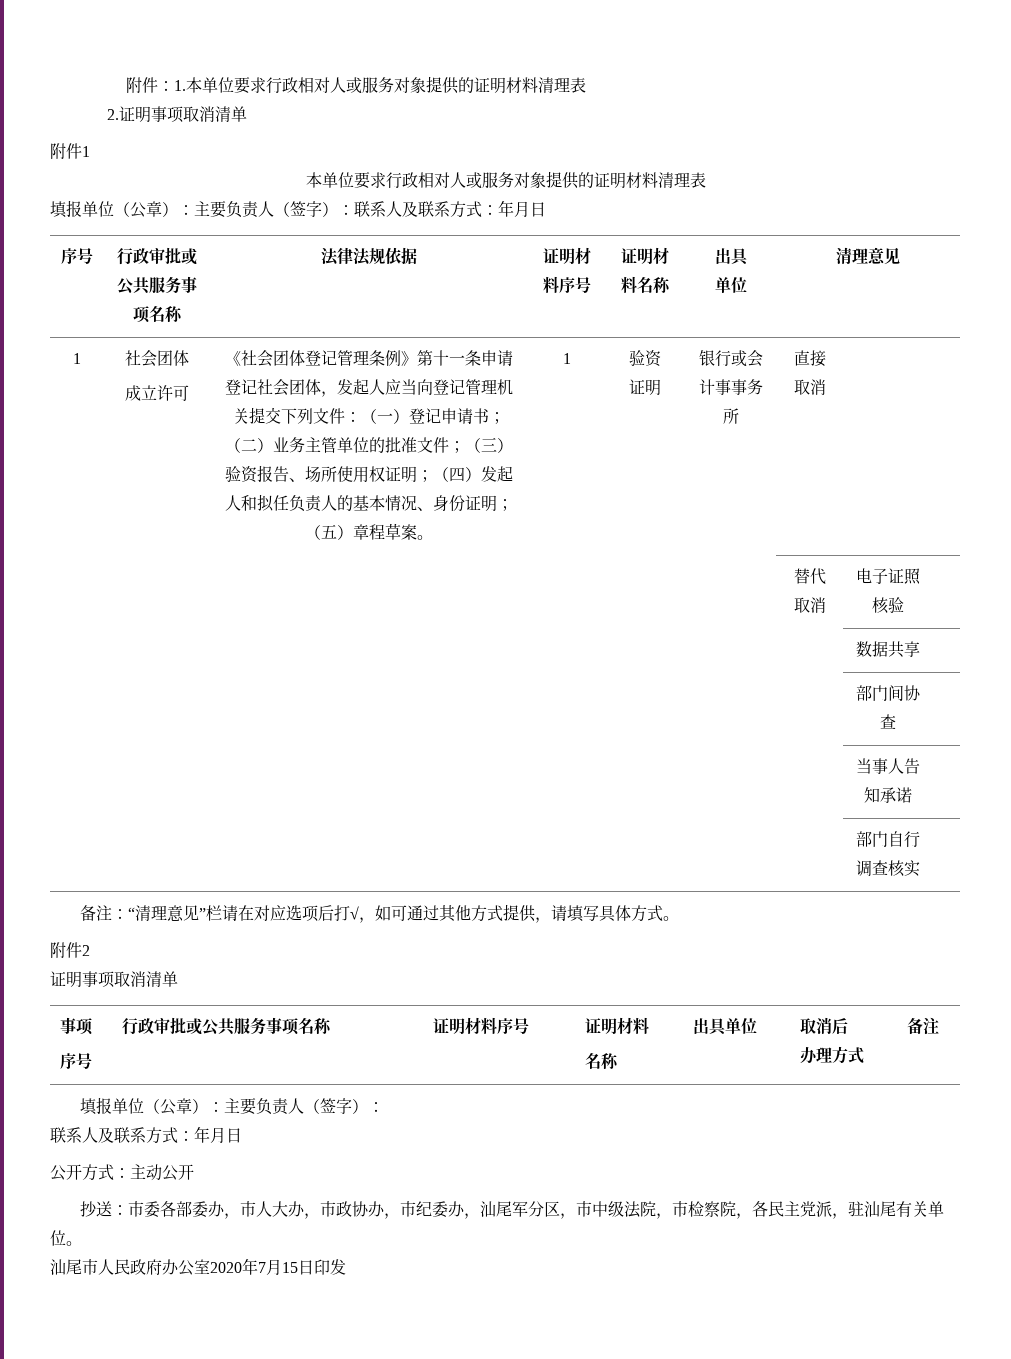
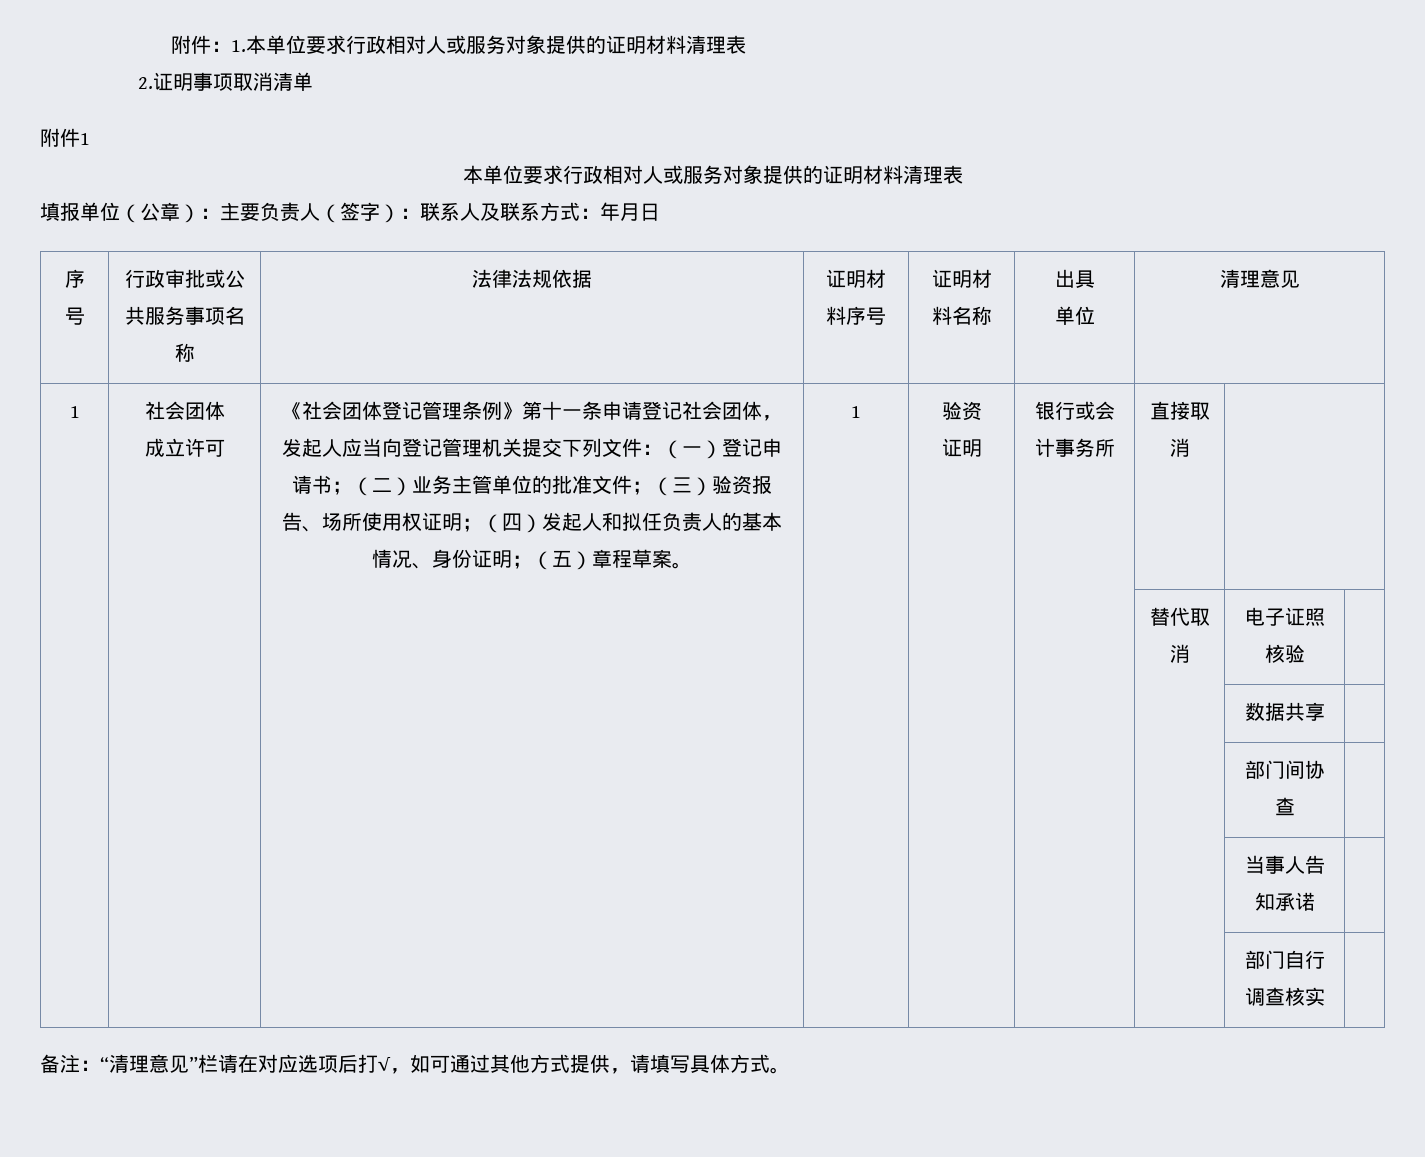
- 银行或会计事事务所
+ 银行或会计事务所
- 附件2
- 证明事项取消清单
- 事项
- 序号 | 行政审批或公共服务事项名称 | 证明材料序号 | 证明材料
- 名称 | 出具单位 | 取消后
- 办理方式 | 备注
- 填报单位（公章）：主要负责人（签字）：
- 联系人及联系方式：年月日
- 公开方式：主动公开
- 抄送：市委各部委办，市人大办，市政协办，市纪委办，汕尾军分区，市中级法院，市检察院，各民主党派，驻汕尾有关单位。
- 汕尾市人民政府办公室2020年7月15日印发

